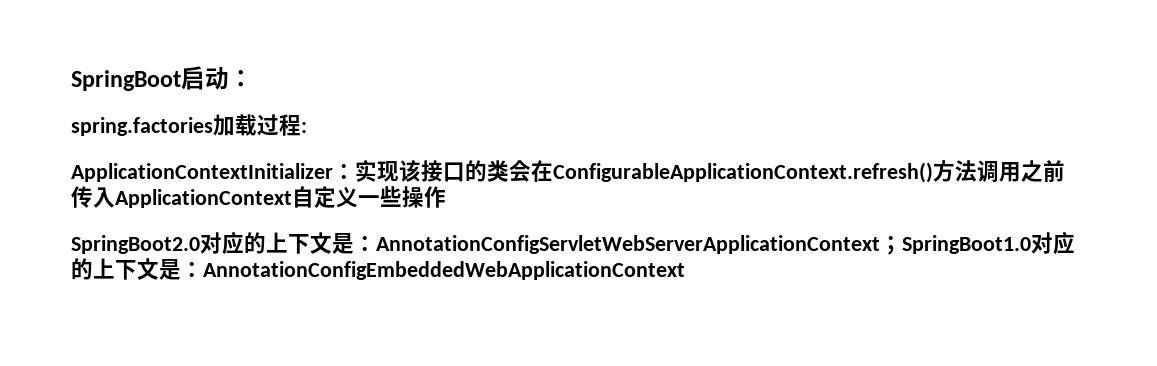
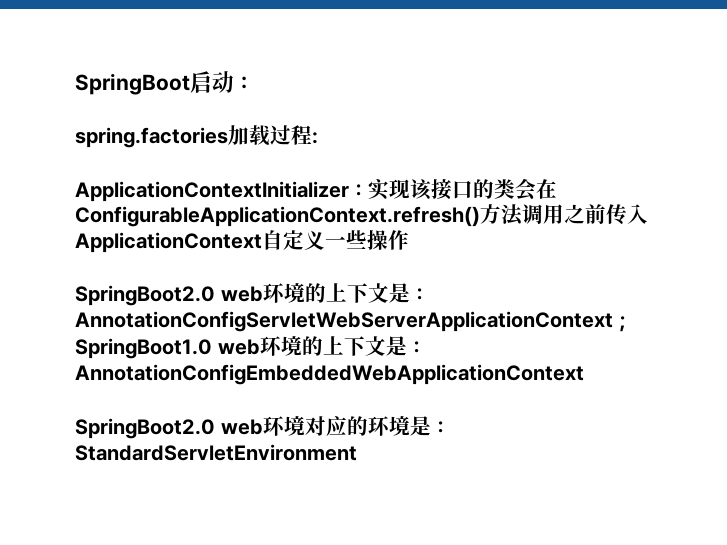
- SpringBoot2.0对应的上下文是：AnnotationConfigServletWebServerApplicationContext；SpringBoot1.0对应的上下文是：AnnotationConfigEmbeddedWebApplicationContext
+ SpringBoot2.0 web环境的上下文是：AnnotationConfigServletWebServerApplicationContext；SpringBoot1.0 web环境的上下文是：AnnotationConfigEmbeddedWebApplicationContext
+ SpringBoot2.0 web环境对应的环境是：StandardServletEnvironment

